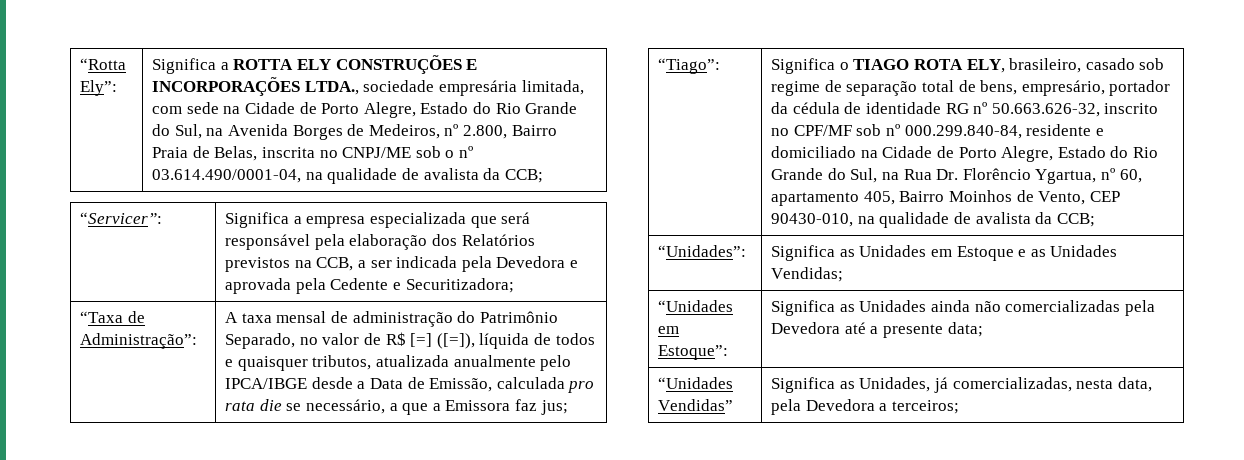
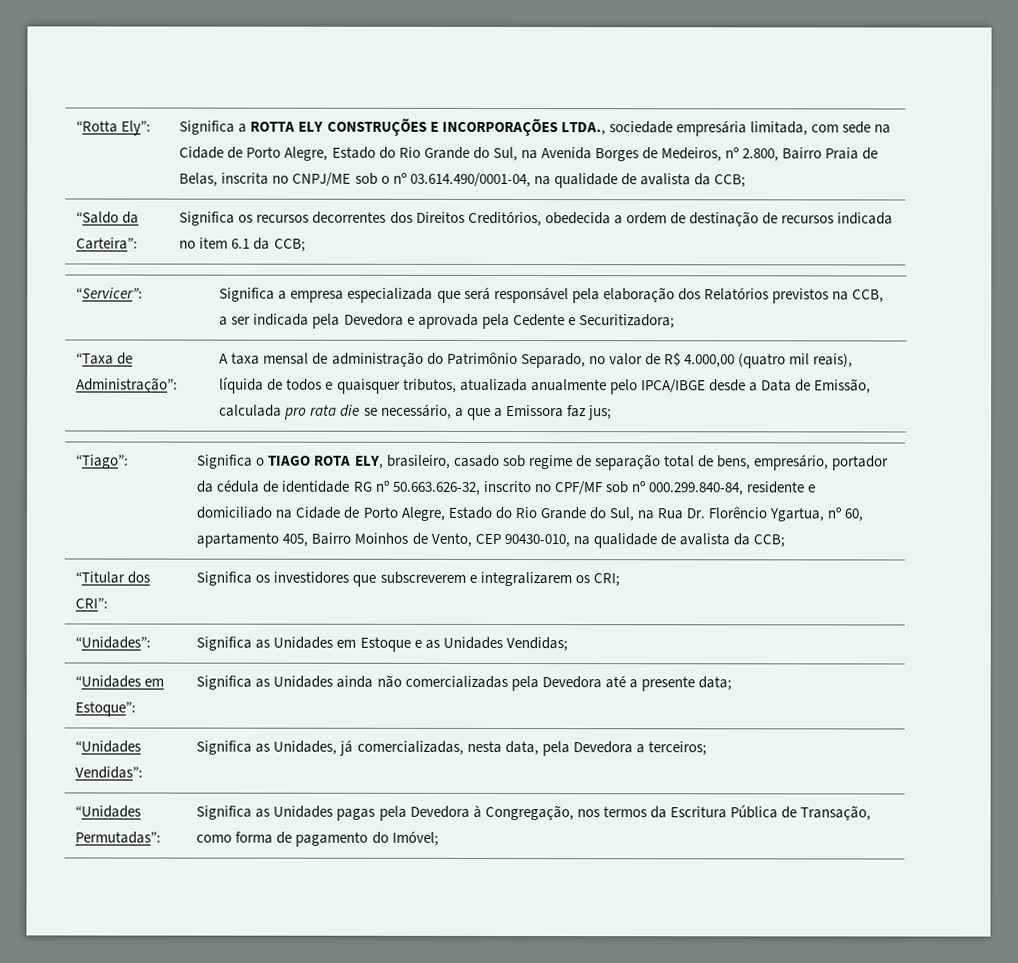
+ “Saldo da Carteira”: | Significa os recursos decorrentes dos Direitos Creditórios, obedecida a ordem de destinação de recursos indicada no item 6.1 da CCB;
- A taxa mensal de administração do Patrimônio Separado, no valor de R$ [=] ([=]), líquida de todos e quaisquer tributos, atualizada anualmente pelo IPCA/IBGE desde a Data de Emissão, calculada pro rata die se necessário, a que a Emissora faz jus;
+ A taxa mensal de administração do Patrimônio Separado, no valor de R$ 4.000,00 (quatro mil reais), líquida de todos e quaisquer tributos, atualizada anualmente pelo IPCA/IBGE desde a Data de Emissão, calculada pro rata die se necessário, a que a Emissora faz jus;
+ “Titular dos CRI”: | Significa os investidores que subscreverem e integralizarem os CRI;
- “Unidades Vendidas” | Significa as Unidades, já comercializadas, nesta data, pela Devedora a terceiros;
+ “Unidades Vendidas”: | Significa as Unidades, já comercializadas, nesta data, pela Devedora a terceiros;
+ “Unidades Permutadas”: | Significa as Unidades pagas pela Devedora à Congregação, nos termos da Escritura Pública de Transação, como forma de pagamento do Imóvel;

